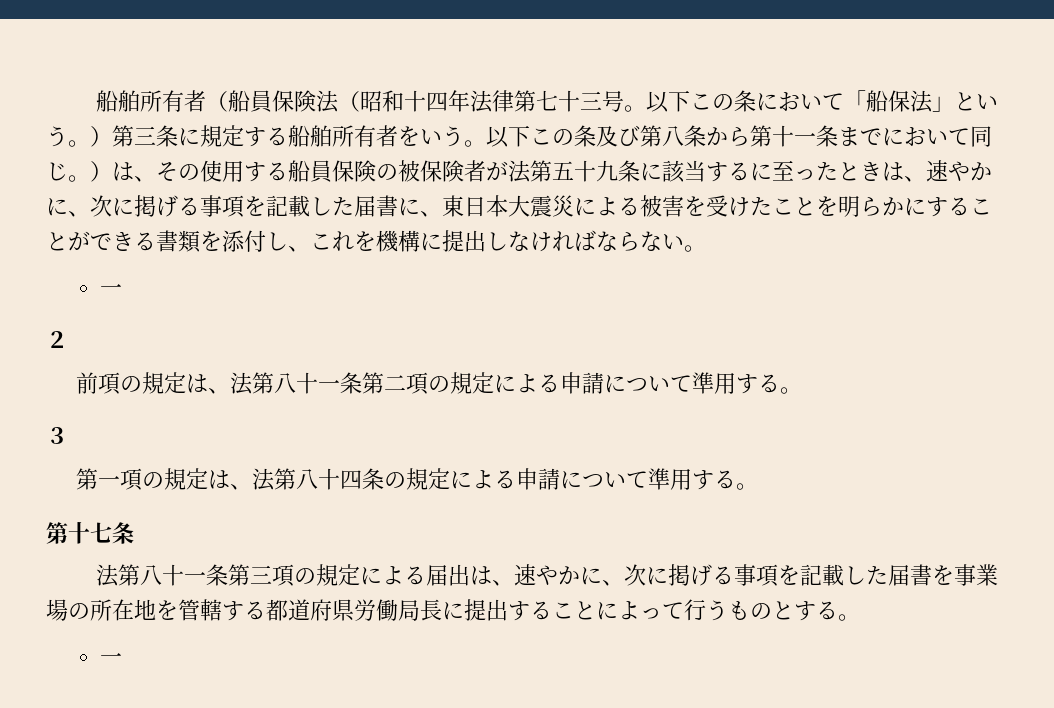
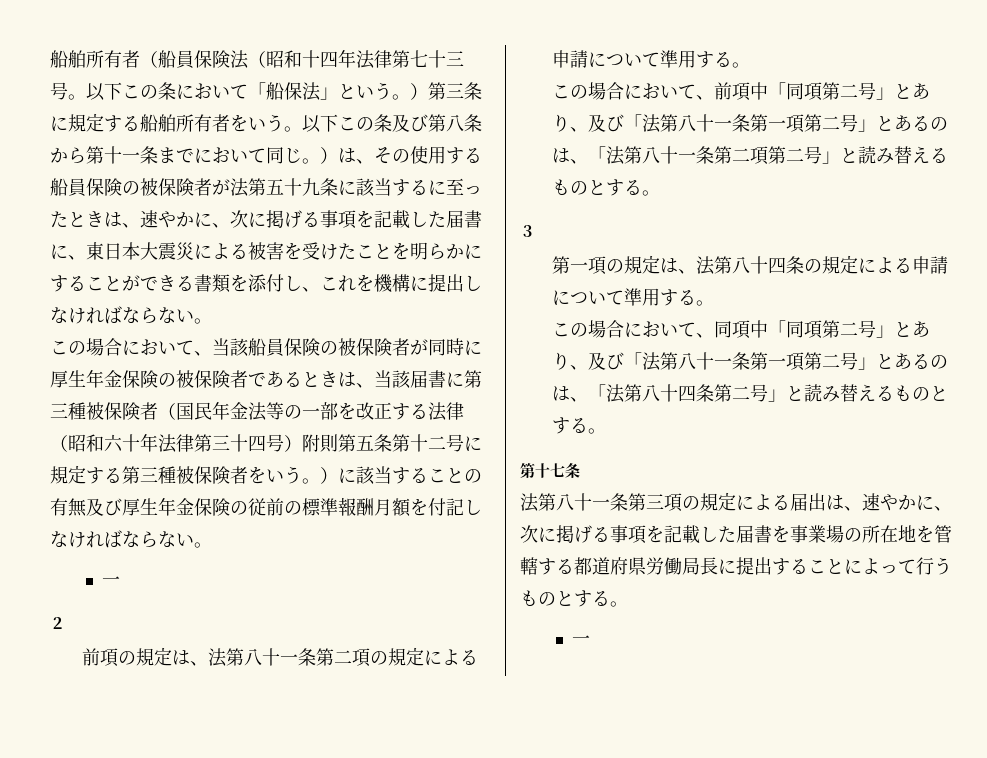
+ この場合において、当該船員保険の被保険者が同時に厚生年金保険の被保険者であるときは、当該届書に第三種被保険者（国民年金法等の一部を改正する法律（昭和六十年法律第三十四号）附則第五条第十二号に規定する第三種被保険者をいう。）に該当することの有無及び厚生年金保険の従前の標準報酬月額を付記しなければならない。
+ この場合において、前項中「同項第二号」とあり、及び「法第八十一条第一項第二号」とあるのは、「法第八十一条第二項第二号」と読み替えるものとする。
+ この場合において、同項中「同項第二号」とあり、及び「法第八十一条第一項第二号」とあるのは、「法第八十四条第二号」と読み替えるものとする。

